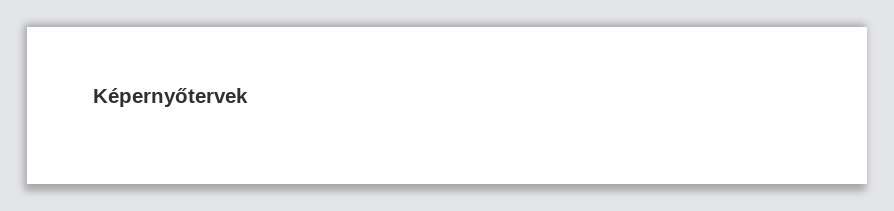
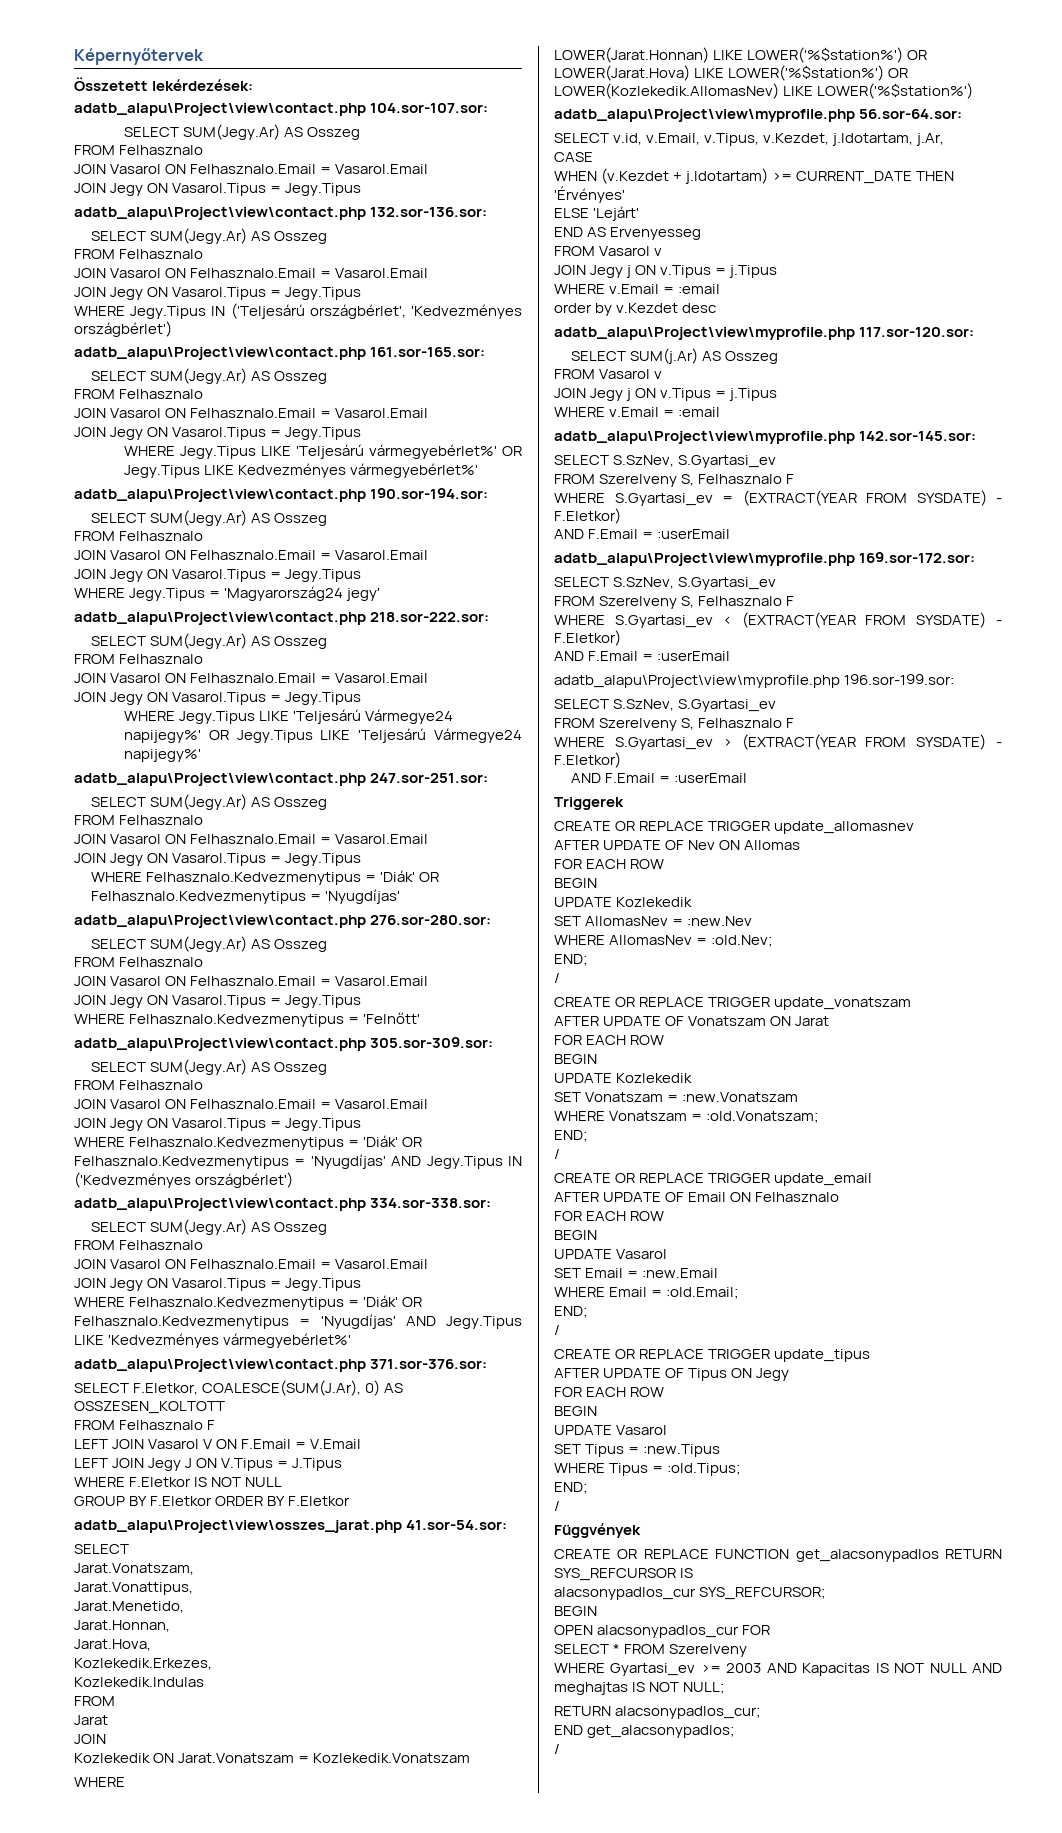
+ Összetett lekérdezések:
+ adatb_alapu\Project\view\contact.php 104.sor-107.sor:
+ SELECT SUM(Jegy.Ar) AS Osszeg
+ FROM Felhasznalo
+ JOIN Vasarol ON Felhasznalo.Email = Vasarol.Email
+ JOIN Jegy ON Vasarol.Tipus = Jegy.Tipus
+ adatb_alapu\Project\view\contact.php 132.sor-136.sor:
+ SELECT SUM(Jegy.Ar) AS Osszeg
+ FROM Felhasznalo
+ JOIN Vasarol ON Felhasznalo.Email = Vasarol.Email
+ JOIN Jegy ON Vasarol.Tipus = Jegy.Tipus
+ WHERE Jegy.Tipus IN ('Teljesárú országbérlet', 'Kedvezményes országbérlet')
+ adatb_alapu\Project\view\contact.php 161.sor-165.sor:
+ SELECT SUM(Jegy.Ar) AS Osszeg
+ FROM Felhasznalo
+ JOIN Vasarol ON Felhasznalo.Email = Vasarol.Email
+ JOIN Jegy ON Vasarol.Tipus = Jegy.Tipus
+ WHERE Jegy.Tipus LIKE 'Teljesárú vármegyebérlet%' OR Jegy.Tipus LIKE Kedvezményes vármegyebérlet%'
+ adatb_alapu\Project\view\contact.php 190.sor-194.sor:
+ SELECT SUM(Jegy.Ar) AS Osszeg
+ FROM Felhasznalo
+ JOIN Vasarol ON Felhasznalo.Email = Vasarol.Email
+ JOIN Jegy ON Vasarol.Tipus = Jegy.Tipus
+ WHERE Jegy.Tipus = 'Magyarország24 jegy'
+ adatb_alapu\Project\view\contact.php 218.sor-222.sor:
+ SELECT SUM(Jegy.Ar) AS Osszeg
+ FROM Felhasznalo
+ JOIN Vasarol ON Felhasznalo.Email = Vasarol.Email
+ JOIN Jegy ON Vasarol.Tipus = Jegy.Tipus
+ WHERE Jegy.Tipus LIKE 'Teljesárú Vármegye24 napijegy%' OR Jegy.Tipus LIKE 'Teljesárú Vármegye24 napijegy%'
+ adatb_alapu\Project\view\contact.php 247.sor-251.sor:
+ SELECT SUM(Jegy.Ar) AS Osszeg
+ FROM Felhasznalo
+ JOIN Vasarol ON Felhasznalo.Email = Vasarol.Email
+ JOIN Jegy ON Vasarol.Tipus = Jegy.Tipus
+ WHERE Felhasznalo.Kedvezmenytipus = 'Diák' OR Felhasznalo.Kedvezmenytipus = 'Nyugdíjas'
+ adatb_alapu\Project\view\contact.php 276.sor-280.sor:
+ SELECT SUM(Jegy.Ar) AS Osszeg
+ FROM Felhasznalo
+ JOIN Vasarol ON Felhasznalo.Email = Vasarol.Email
+ JOIN Jegy ON Vasarol.Tipus = Jegy.Tipus
+ WHERE Felhasznalo.Kedvezmenytipus = 'Felnőtt'
+ adatb_alapu\Project\view\contact.php 305.sor-309.sor:
+ SELECT SUM(Jegy.Ar) AS Osszeg
+ FROM Felhasznalo
+ JOIN Vasarol ON Felhasznalo.Email = Vasarol.Email
+ JOIN Jegy ON Vasarol.Tipus = Jegy.Tipus
+ WHERE Felhasznalo.Kedvezmenytipus = 'Diák' OR Felhasznalo.Kedvezmenytipus = 'Nyugdíjas' AND Jegy.Tipus IN ('Kedvezményes országbérlet')
+ adatb_alapu\Project\view\contact.php 334.sor-338.sor:
+ SELECT SUM(Jegy.Ar) AS Osszeg
+ FROM Felhasznalo
+ JOIN Vasarol ON Felhasznalo.Email = Vasarol.Email
+ JOIN Jegy ON Vasarol.Tipus = Jegy.Tipus
+ WHERE Felhasznalo.Kedvezmenytipus = 'Diák' OR Felhasznalo.Kedvezmenytipus = 'Nyugdíjas' AND Jegy.Tipus LIKE 'Kedvezményes vármegyebérlet%'
+ adatb_alapu\Project\view\contact.php 371.sor-376.sor:
+ SELECT F.Eletkor, COALESCE(SUM(J.Ar), 0) AS OSSZESEN_KOLTOTT
+ FROM Felhasznalo F
+ LEFT JOIN Vasarol V ON F.Email = V.Email
+ LEFT JOIN Jegy J ON V.Tipus = J.Tipus
+ WHERE F.Eletkor IS NOT NULL
+ GROUP BY F.Eletkor ORDER BY F.Eletkor
+ adatb_alapu\Project\view\osszes_jarat.php 41.sor-54.sor:
+ SELECT
+ Jarat.Vonatszam,
+ Jarat.Vonattipus,
+ Jarat.Menetido,
+ Jarat.Honnan,
+ Jarat.Hova,
+ Kozlekedik.Erkezes,
+ Kozlekedik.Indulas
+ FROM
+ Jarat
+ JOIN
+ Kozlekedik ON Jarat.Vonatszam = Kozlekedik.Vonatszam
+ WHERE
+ LOWER(Jarat.Honnan) LIKE LOWER('%$station%') OR LOWER(Jarat.Hova) LIKE LOWER('%$station%') OR LOWER(Kozlekedik.AllomasNev) LIKE LOWER('%$station%')
+ adatb_alapu\Project\view\myprofile.php 56.sor-64.sor:
+ SELECT v.id, v.Email, v.Tipus, v.Kezdet, j.Idotartam, j.Ar,
+ CASE
+ WHEN (v.Kezdet + j.Idotartam) >= CURRENT_DATE THEN 'Érvényes'
+ ELSE 'Lejárt'
+ END AS Ervenyesseg
+ FROM Vasarol v
+ JOIN Jegy j ON v.Tipus = j.Tipus
+ WHERE v.Email = :email
+ order by v.Kezdet desc
+ adatb_alapu\Project\view\myprofile.php 117.sor-120.sor:
+ SELECT SUM(j.Ar) AS Osszeg
+ FROM Vasarol v
+ JOIN Jegy j ON v.Tipus = j.Tipus
+ WHERE v.Email = :email
+ adatb_alapu\Project\view\myprofile.php 142.sor-145.sor:
+ SELECT S.SzNev, S.Gyartasi_ev
+ FROM Szerelveny S, Felhasznalo F
+ WHERE S.Gyartasi_ev = (EXTRACT(YEAR FROM SYSDATE) - F.Eletkor)
+ AND F.Email = :userEmail
+ adatb_alapu\Project\view\myprofile.php 169.sor-172.sor:
+ SELECT S.SzNev, S.Gyartasi_ev
+ FROM Szerelveny S, Felhasznalo F
+ WHERE S.Gyartasi_ev < (EXTRACT(YEAR FROM SYSDATE) - F.Eletkor)
+ AND F.Email = :userEmail
+ adatb_alapu\Project\view\myprofile.php 196.sor-199.sor:
+ SELECT S.SzNev, S.Gyartasi_ev
+ FROM Szerelveny S, Felhasznalo F
+ WHERE S.Gyartasi_ev > (EXTRACT(YEAR FROM SYSDATE) - F.Eletkor)
+ AND F.Email = :userEmail
+ Triggerek
+ CREATE OR REPLACE TRIGGER update_allomasnev
+ AFTER UPDATE OF Nev ON Allomas
+ FOR EACH ROW
+ BEGIN
+ UPDATE Kozlekedik
+ SET AllomasNev = :new.Nev
+ WHERE AllomasNev = :old.Nev;
+ END;
+ /
+ CREATE OR REPLACE TRIGGER update_vonatszam
+ AFTER UPDATE OF Vonatszam ON Jarat
+ FOR EACH ROW
+ BEGIN
+ UPDATE Kozlekedik
+ SET Vonatszam = :new.Vonatszam
+ WHERE Vonatszam = :old.Vonatszam;
+ END;
+ /
+ CREATE OR REPLACE TRIGGER update_email
+ AFTER UPDATE OF Email ON Felhasznalo
+ FOR EACH ROW
+ BEGIN
+ UPDATE Vasarol
+ SET Email = :new.Email
+ WHERE Email = :old.Email;
+ END;
+ /
+ CREATE OR REPLACE TRIGGER update_tipus
+ AFTER UPDATE OF Tipus ON Jegy
+ FOR EACH ROW
+ BEGIN
+ UPDATE Vasarol
+ SET Tipus = :new.Tipus
+ WHERE Tipus = :old.Tipus;
+ END;
+ /
+ Függvények
+ CREATE OR REPLACE FUNCTION get_alacsonypadlos RETURN SYS_REFCURSOR IS
+ alacsonypadlos_cur SYS_REFCURSOR;
+ BEGIN
+ OPEN alacsonypadlos_cur FOR
+ SELECT * FROM Szerelveny
+ WHERE Gyartasi_ev >= 2003 AND Kapacitas IS NOT NULL AND meghajtas IS NOT NULL;
+ RETURN alacsonypadlos_cur;
+ END get_alacsonypadlos;
+ /

